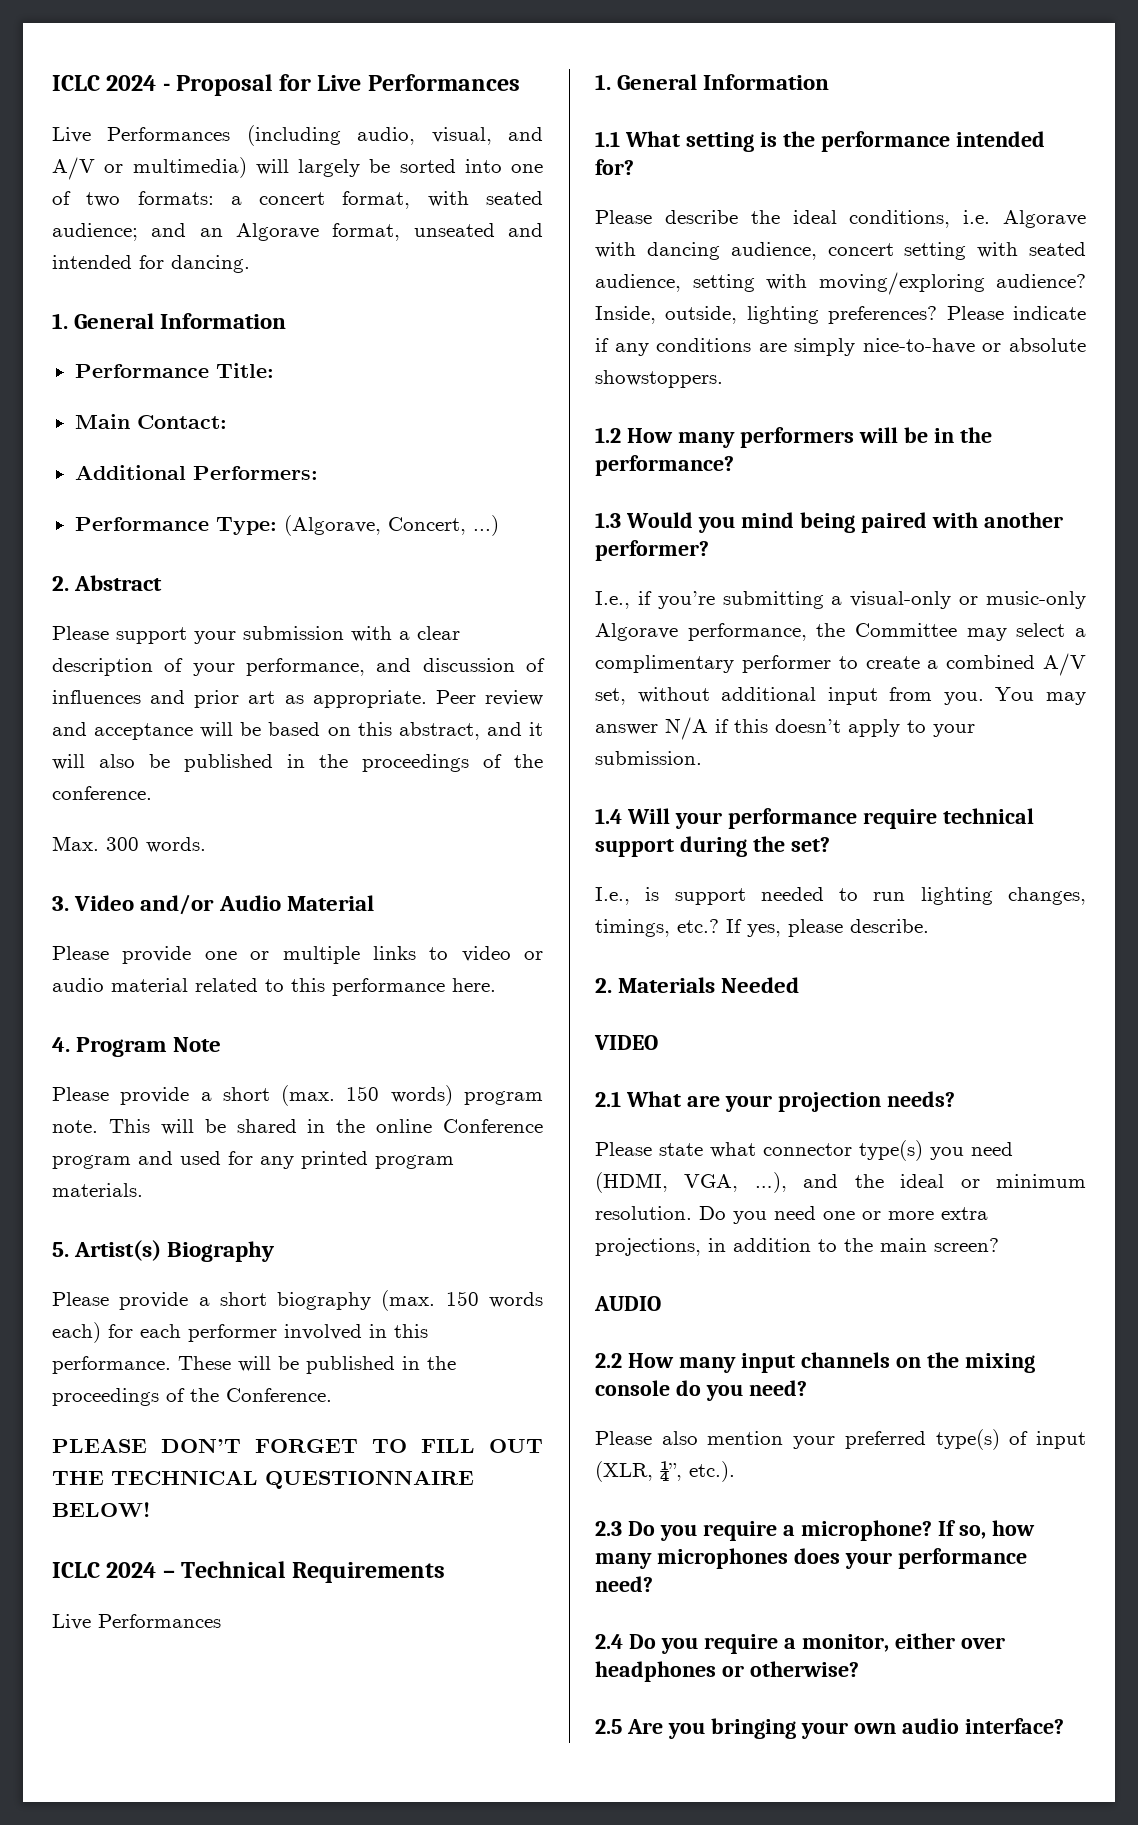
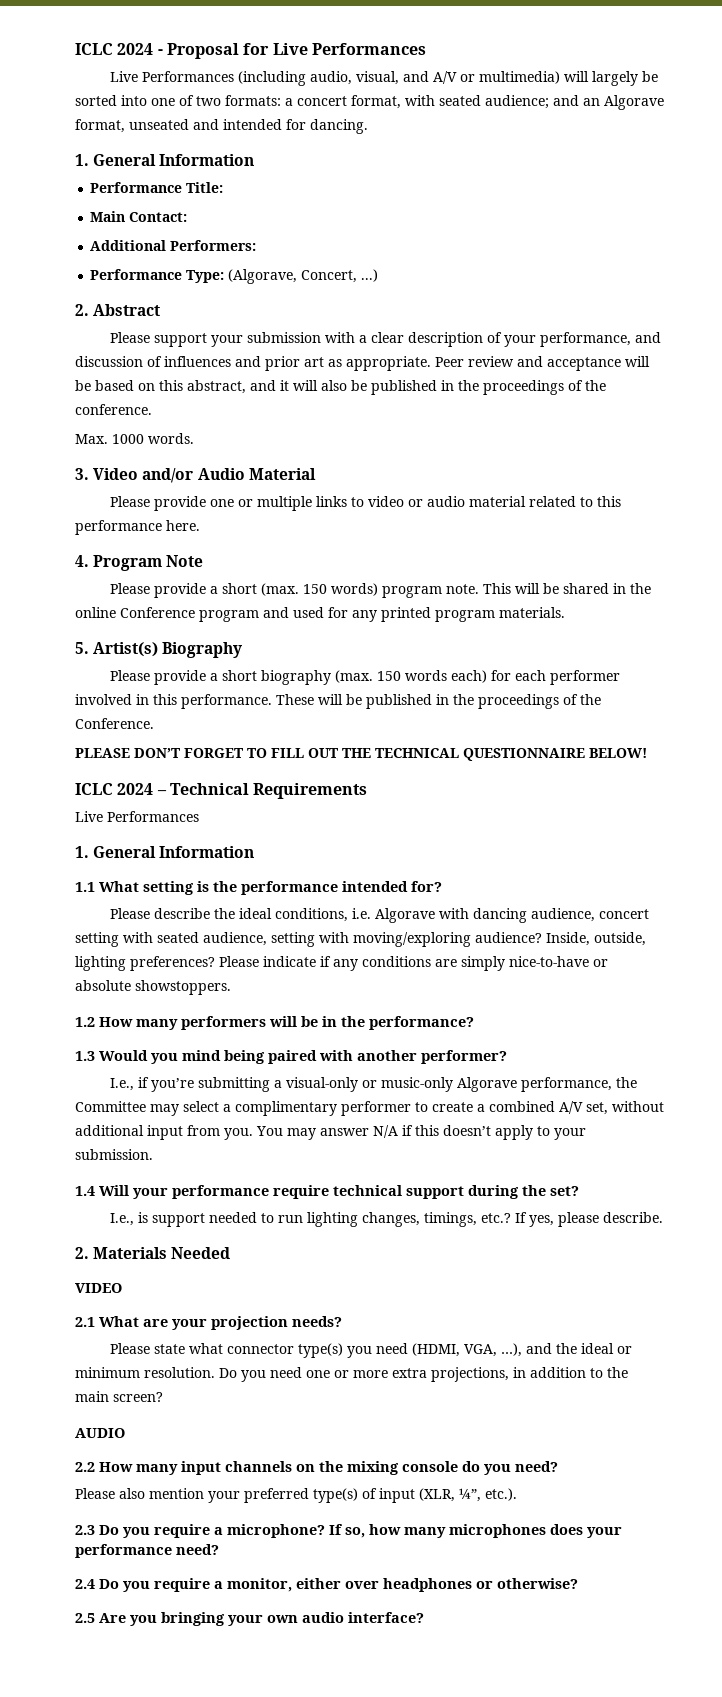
- Max. 300 words.
+ Max. 1000 words.

